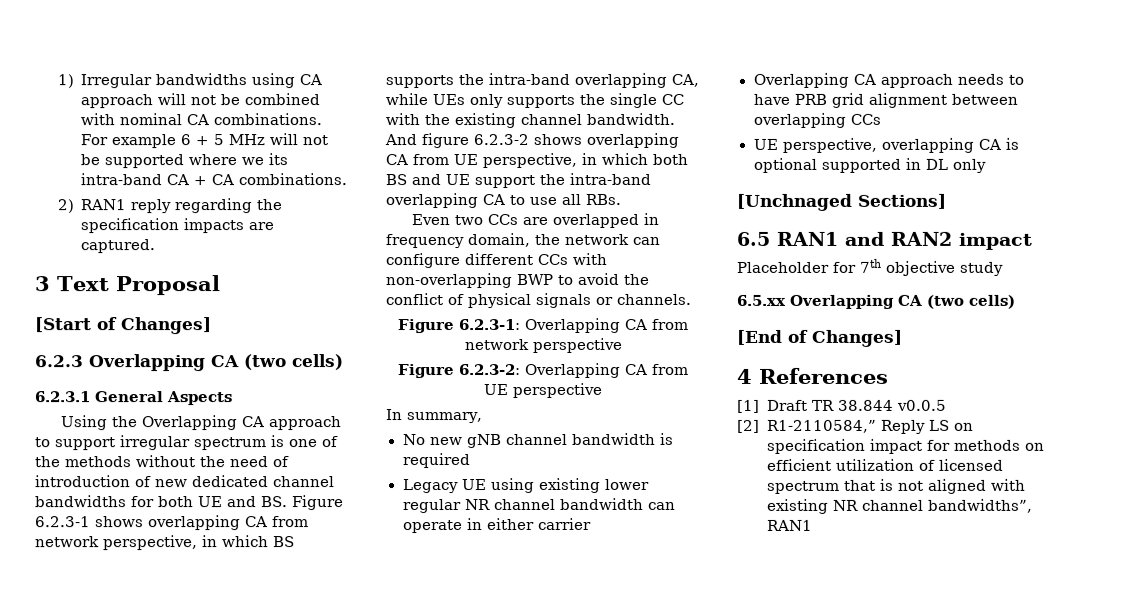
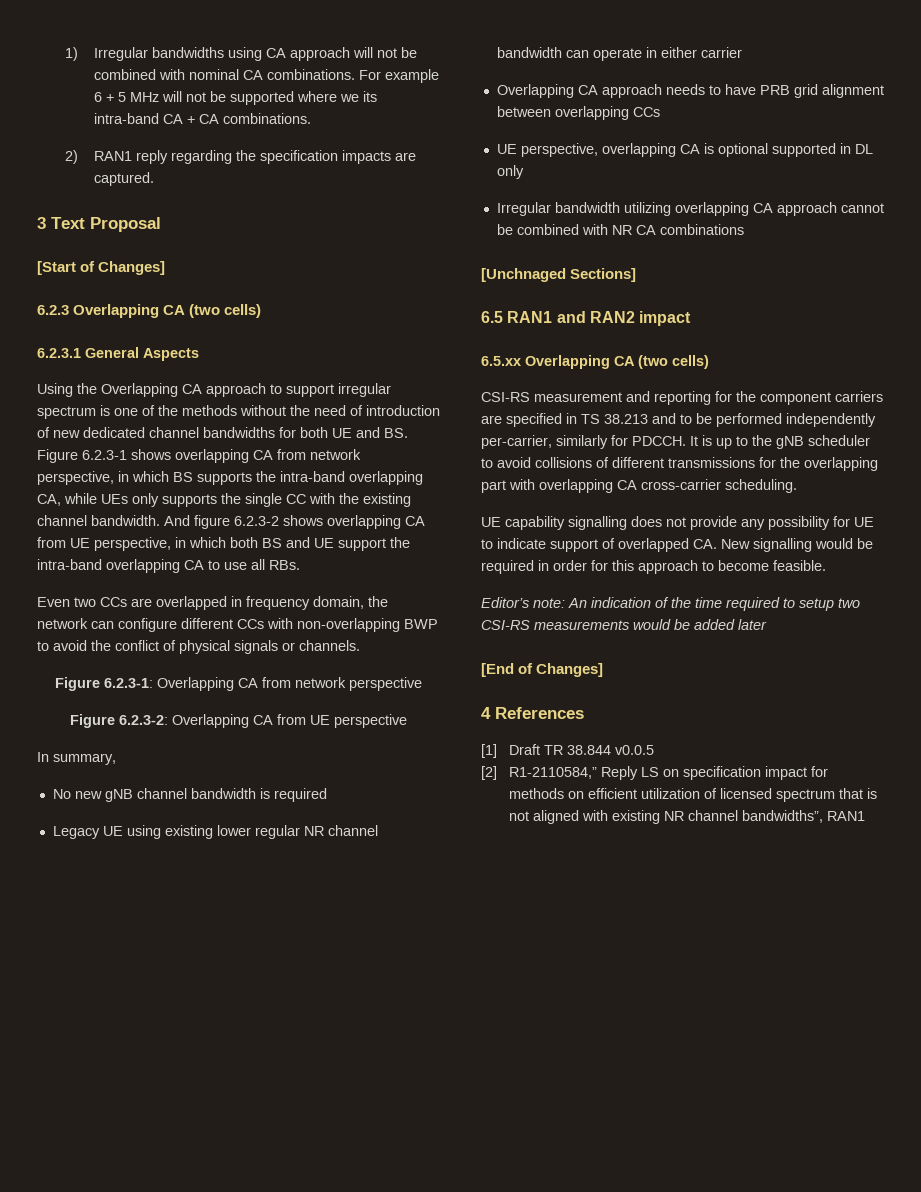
+ Irregular bandwidth utilizing overlapping CA approach cannot be combined with NR CA combinations
- Placeholder for 7th objective study
+ CSI-RS measurement and reporting for the component carriers are specified in TS 38.213 and to be performed independently per-carrier, similarly for PDCCH. It is up to the gNB scheduler to avoid collisions of different transmissions for the overlapping part with overlapping CA cross-carrier scheduling.
+ UE capability signalling does not provide any possibility for UE to indicate support of overlapped CA. New signalling would be required in order for this approach to become feasible.
+ Editor’s note: An indication of the time required to setup two CSI-RS measurements would be added later

